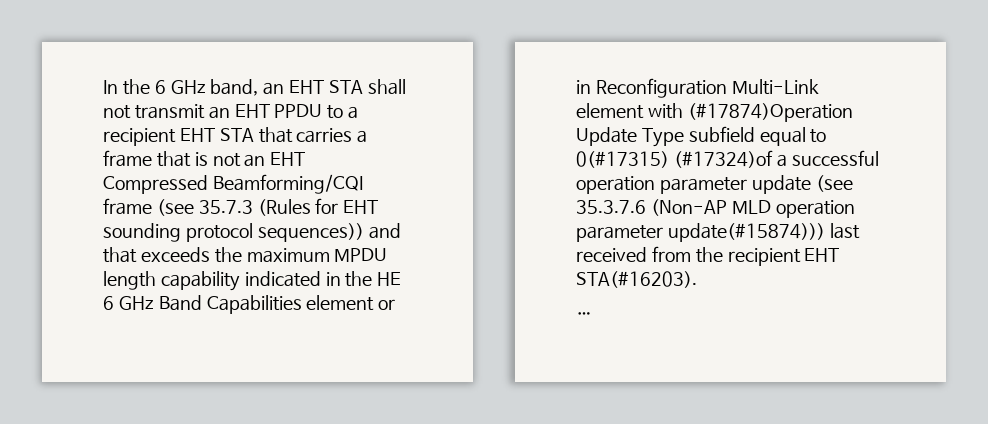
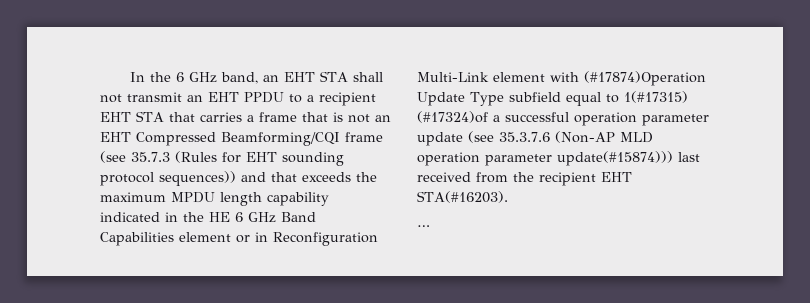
- In the 6 GHz band, an EHT STA shall not transmit an EHT PPDU to a recipient EHT STA that carries a frame that is not an EHT Compressed Beamforming/CQI frame (see 35.7.3 (Rules for EHT sounding protocol sequences)) and that exceeds the maximum MPDU length capability indicated in the HE 6 GHz Band Capabilities element or in Reconfiguration Multi-Link element with (#17874)Operation Update Type subfield equal to 0(#17315) (#17324)of a successful operation parameter update (see 35.3.7.6 (Non-AP MLD operation parameter update(#15874))) last received from the recipient EHT STA(#16203).
+ In the 6 GHz band, an EHT STA shall not transmit an EHT PPDU to a recipient EHT STA that carries a frame that is not an EHT Compressed Beamforming/CQI frame (see 35.7.3 (Rules for EHT sounding protocol sequences)) and that exceeds the maximum MPDU length capability indicated in the HE 6 GHz Band Capabilities element or in Reconfiguration Multi-Link element with (#17874)Operation Update Type subfield equal to 1(#17315) (#17324)of a successful operation parameter update (see 35.3.7.6 (Non-AP MLD operation parameter update(#15874))) last received from the recipient EHT STA(#16203).

